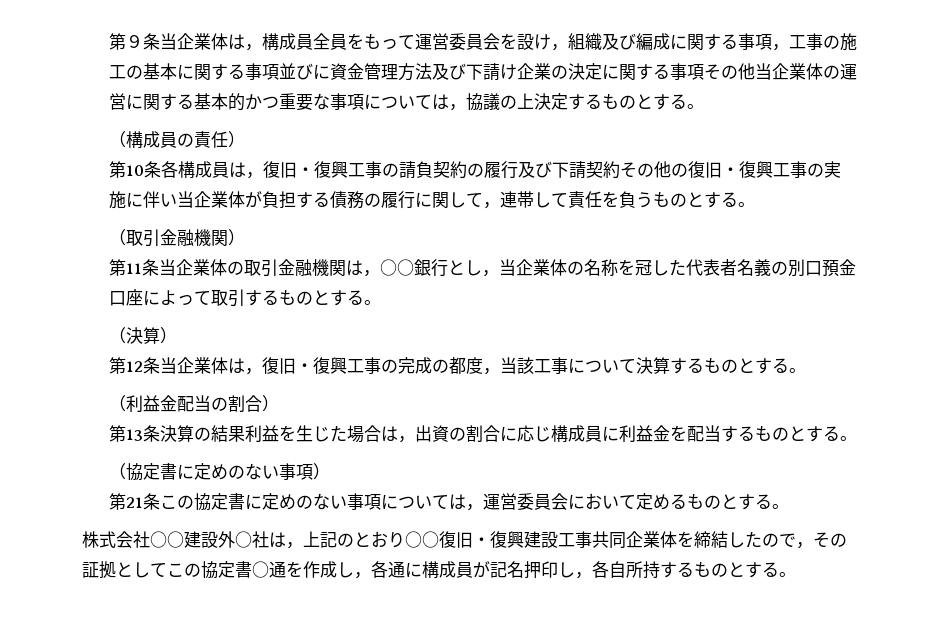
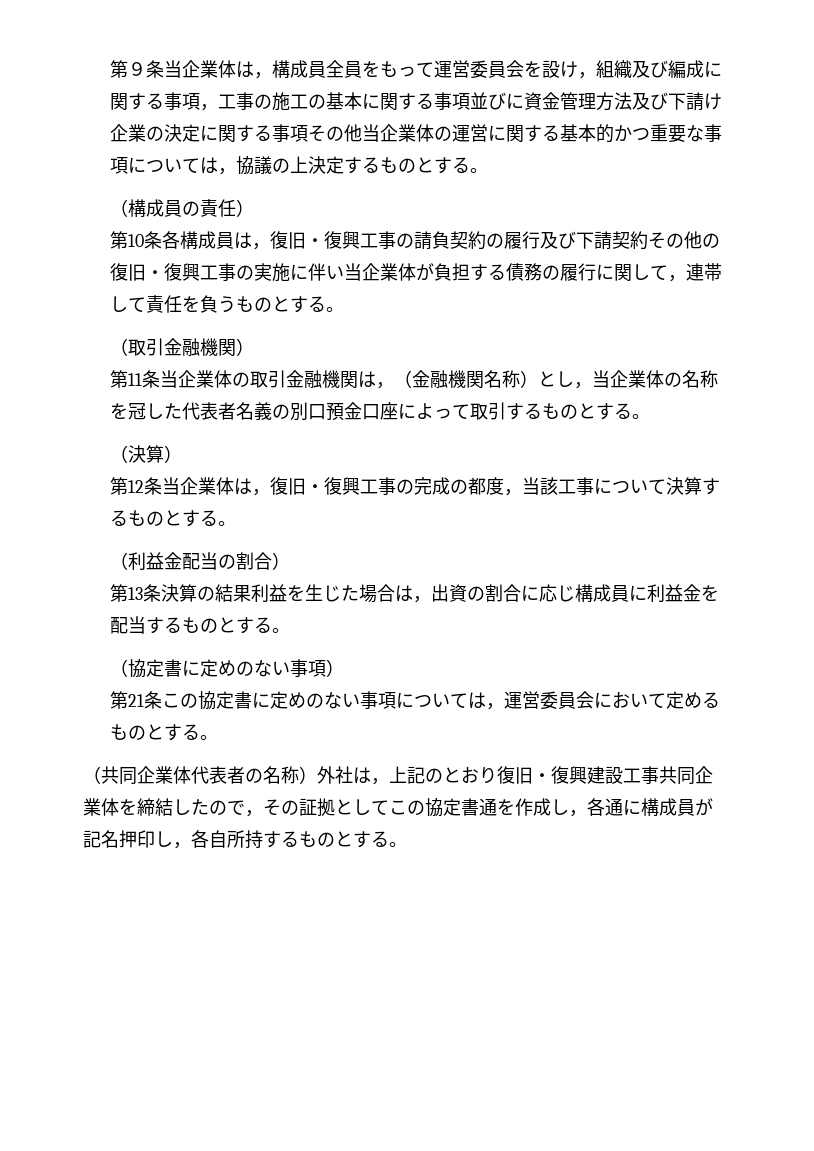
- 第11条当企業体の取引金融機関は，○○銀行とし，当企業体の名称を冠した代表者名義の別口預金口座によって取引するものとする。
+ 第11条当企業体の取引金融機関は，（金融機関名称）とし，当企業体の名称を冠した代表者名義の別口預金口座によって取引するものとする。
- 株式会社○○建設外○社は，上記のとおり○○復旧・復興建設工事共同企業体を締結したので，その証拠としてこの協定書○通を作成し，各通に構成員が記名押印し，各自所持するものとする。
+ （共同企業体代表者の名称）外社は，上記のとおり復旧・復興建設工事共同企業体を締結したので，その証拠としてこの協定書通を作成し，各通に構成員が記名押印し，各自所持するものとする。

